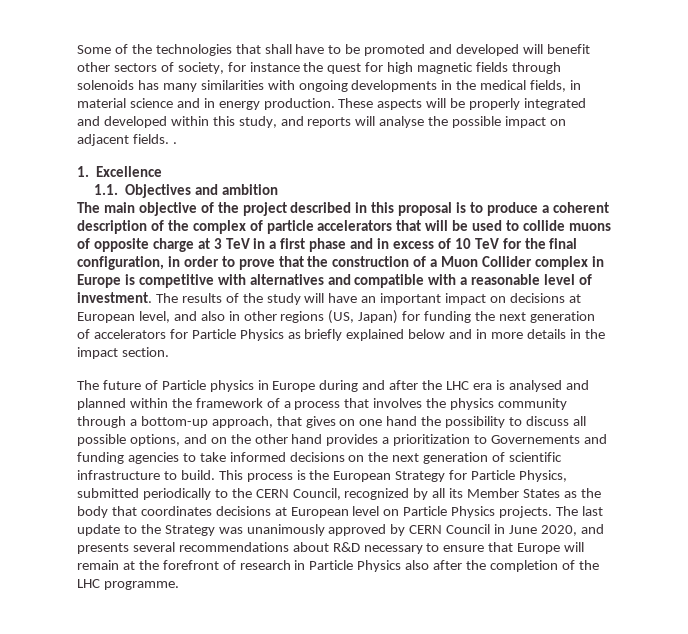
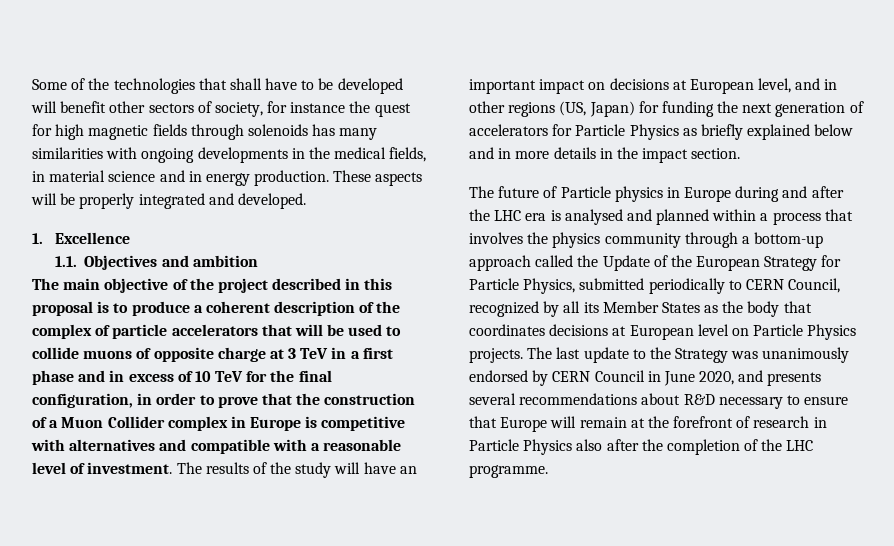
- Some of the technologies that shall have to be promoted and developed will benefit other sectors of society, for instance the quest for high magnetic fields through solenoids has many similarities with ongoing developments in the medical fields, in material science and in energy production.
+ Some of the technologies that shall have to be developed will benefit other sectors of society, for instance the quest for high magnetic fields through solenoids has many similarities with ongoing developments in the medical fields, in material science and in energy production.
- These aspects will be properly integrated and developed within this study, and reports will analyse the possible impact on adjacent fields. .
+ These aspects will be properly integrated and developed.
- The results of the study will have an important impact on decisions at European level, and also in other regions (US, Japan) for funding the next generation of accelerators for Particle Physics as briefly explained below and in more details in the impact section.
+ The results of the study will have an important impact on decisions at European level, and in other regions (US, Japan) for funding the next generation of accelerators for Particle Physics as briefly explained below and in more details in the impact section.
- The future of Particle physics in Europe during and after the LHC era is analysed and planned within the framework of a process that involves the physics community through a bottom-up approach, that gives on one hand the possibility to discuss all possible options, and on the other hand provides a prioritization to Governements and funding agencies to take informed decisions on the next generation of scientific infrastructure to build. This process is the European Strategy for Particle Physics, submitted periodically to the CERN Council, recognized by all its Member States as the body that coordinates decisions at European level on Particle Physics projects.
+ The future of Particle physics in Europe during and after the LHC era is analysed and planned within a process that involves the physics community through a bottom-up approach called the Update of the European Strategy for Particle Physics, submitted periodically to CERN Council, recognized by all its Member States as the body that coordinates decisions at European level on Particle Physics projects.
- The last update to the Strategy was unanimously approved by CERN Council in June 2020, and presents several recommendations about R&D necessary to ensure that Europe will remain at the forefront of research in Particle Physics also after the completion of the LHC programme.
+ The last update to the Strategy was unanimously endorsed by CERN Council in June 2020, and presents several recommendations about R&D necessary to ensure that Europe will remain at the forefront of research in Particle Physics also after the completion of the LHC programme.

